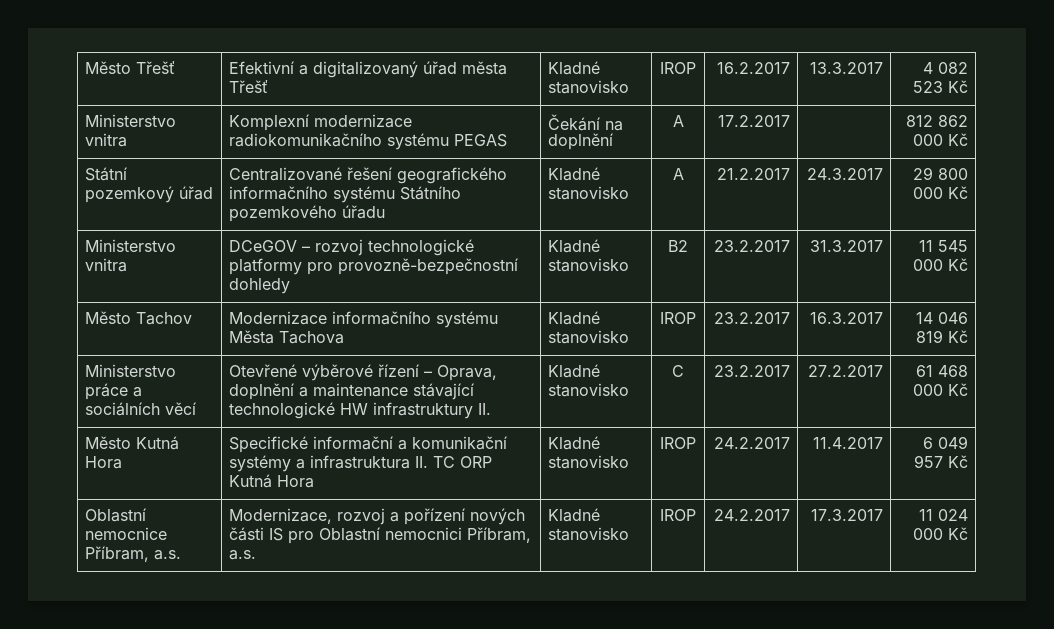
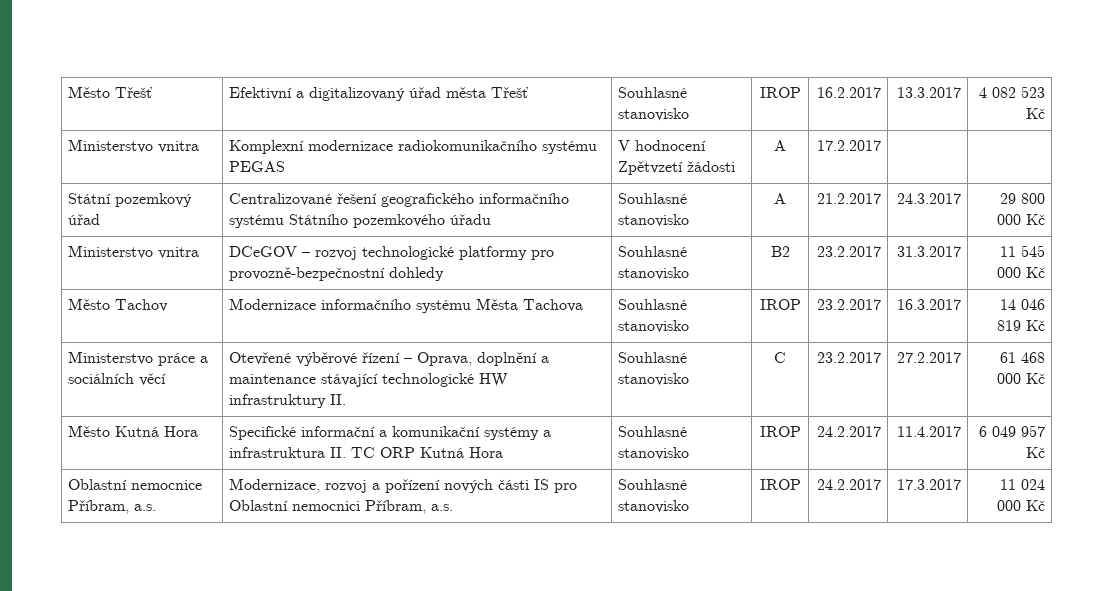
- Město Třešť | Efektivní a digitalizovaný úřad města Třešť | Kladné stanovisko | IROP | 16.2.2017 | 13.3.2017 | 4 082 523 Kč
+ Město Třešť | Efektivní a digitalizovaný úřad města Třešť | Souhlasné stanovisko | IROP | 16.2.2017 | 13.3.2017 | 4 082 523 Kč
- Ministerstvo vnitra | Komplexní modernizace radiokomunikačního systému PEGAS | Čekání na doplnění | A | 17.2.2017 | | 812 862 000 Kč
+ Ministerstvo vnitra | Komplexní modernizace radiokomunikačního systému PEGAS | V hodnocení Zpětvzetí žádosti | A | 17.2.2017 | |
- Státní pozemkový úřad | Centralizované řešení geografického informačního systému Státního pozemkového úřadu | Kladné stanovisko | A | 21.2.2017 | 24.3.2017 | 29 800 000 Kč
+ Státní pozemkový úřad | Centralizované řešení geografického informačního systému Státního pozemkového úřadu | Souhlasné stanovisko | A | 21.2.2017 | 24.3.2017 | 29 800 000 Kč
- Ministerstvo vnitra | DCeGOV – rozvoj technologické platformy pro provozně-bezpečnostní dohledy | Kladné stanovisko | B2 | 23.2.2017 | 31.3.2017 | 11 545 000 Kč
+ Ministerstvo vnitra | DCeGOV – rozvoj technologické platformy pro provozně-bezpečnostní dohledy | Souhlasné stanovisko | B2 | 23.2.2017 | 31.3.2017 | 11 545 000 Kč
- Město Tachov | Modernizace informačního systému Města Tachova | Kladné stanovisko | IROP | 23.2.2017 | 16.3.2017 | 14 046 819 Kč
+ Město Tachov | Modernizace informačního systému Města Tachova | Souhlasné stanovisko | IROP | 23.2.2017 | 16.3.2017 | 14 046 819 Kč
- Ministerstvo práce a sociálních věcí | Otevřené výběrové řízení – Oprava, doplnění a maintenance stávající technologické HW infrastruktury II. | Kladné stanovisko | C | 23.2.2017 | 27.2.2017 | 61 468 000 Kč
+ Ministerstvo práce a sociálních věcí | Otevřené výběrové řízení – Oprava, doplnění a maintenance stávající technologické HW infrastruktury II. | Souhlasné stanovisko | C | 23.2.2017 | 27.2.2017 | 61 468 000 Kč
- Město Kutná Hora | Specifické informační a komunikační systémy a infrastruktura II. TC ORP Kutná Hora | Kladné stanovisko | IROP | 24.2.2017 | 11.4.2017 | 6 049 957 Kč
+ Město Kutná Hora | Specifické informační a komunikační systémy a infrastruktura II. TC ORP Kutná Hora | Souhlasné stanovisko | IROP | 24.2.2017 | 11.4.2017 | 6 049 957 Kč
- Oblastní nemocnice Příbram, a.s. | Modernizace, rozvoj a pořízení nových části IS pro Oblastní nemocnici Příbram, a.s. | Kladné stanovisko | IROP | 24.2.2017 | 17.3.2017 | 11 024 000 Kč
+ Oblastní nemocnice Příbram, a.s. | Modernizace, rozvoj a pořízení nových části IS pro Oblastní nemocnici Příbram, a.s. | Souhlasné stanovisko | IROP | 24.2.2017 | 17.3.2017 | 11 024 000 Kč

